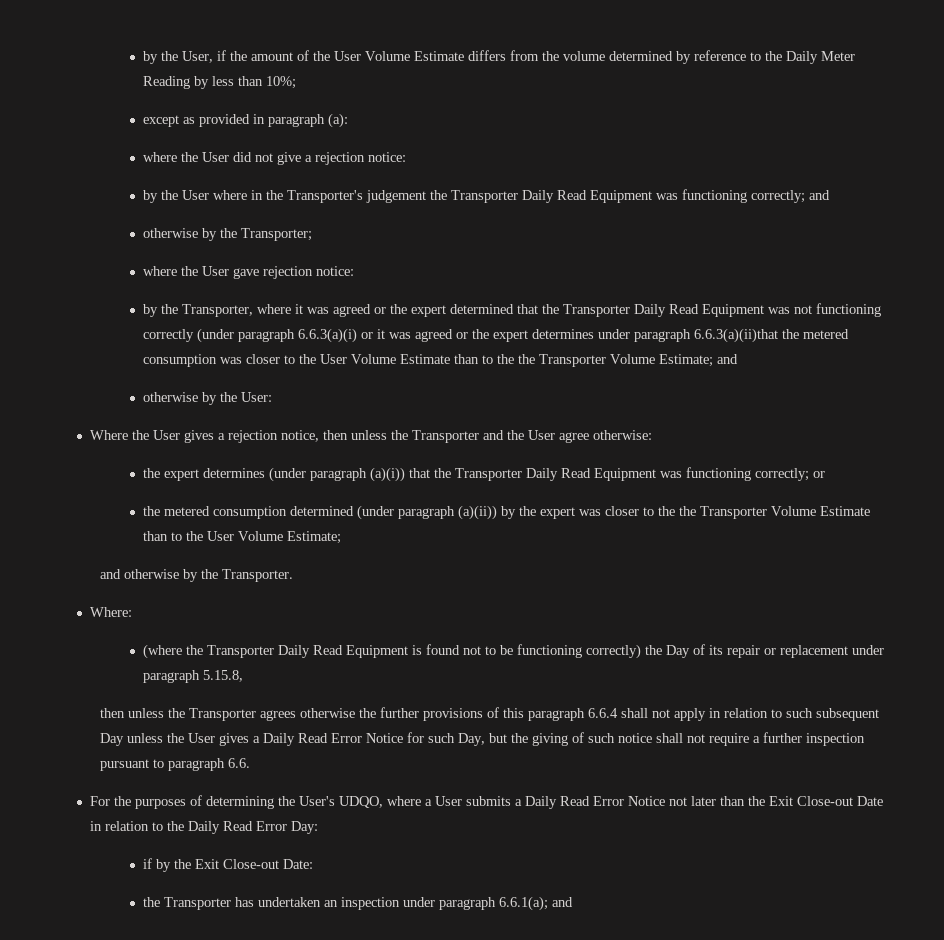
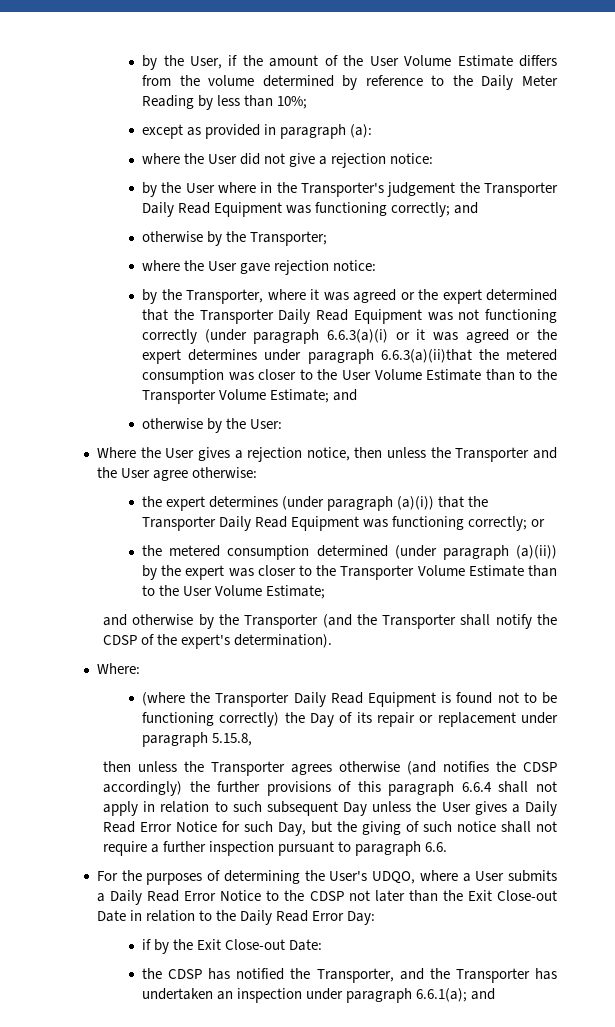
- by the Transporter, where it was agreed or the expert determined that the Transporter Daily Read Equipment was not functioning correctly (under paragraph 6.6.3(a)(i) or it was agreed or the expert determines under paragraph 6.6.3(a)(ii)that the metered consumption was closer to the User Volume Estimate than to the the Transporter Volume Estimate; and
+ by the Transporter, where it was agreed or the expert determined that the Transporter Daily Read Equipment was not functioning correctly (under paragraph 6.6.3(a)(i) or it was agreed or the expert determines under paragraph 6.6.3(a)(ii)that the metered consumption was closer to the User Volume Estimate than to the Transporter Volume Estimate; and
- the metered consumption determined (under paragraph (a)(ii)) by the expert was closer to the the Transporter Volume Estimate than to the User Volume Estimate;
+ the metered consumption determined (under paragraph (a)(ii)) by the expert was closer to the Transporter Volume Estimate than to the User Volume Estimate;
- and otherwise by the Transporter.
+ and otherwise by the Transporter (and the Transporter shall notify the CDSP of the expert's determination).
- then unless the Transporter agrees otherwise the further provisions of this paragraph 6.6.4 shall not apply in relation to such subsequent Day unless the User gives a Daily Read Error Notice for such Day, but the giving of such notice shall not require a further inspection pursuant to paragraph 6.6.
+ then unless the Transporter agrees otherwise (and notifies the CDSP accordingly) the further provisions of this paragraph 6.6.4 shall not apply in relation to such subsequent Day unless the User gives a Daily Read Error Notice for such Day, but the giving of such notice shall not require a further inspection pursuant to paragraph 6.6.
- For the purposes of determining the User's UDQO, where a User submits a Daily Read Error Notice not later than the Exit Close-out Date in relation to the Daily Read Error Day:
+ For the purposes of determining the User's UDQO, where a User submits a Daily Read Error Notice to the CDSP not later than the Exit Close-out Date in relation to the Daily Read Error Day:
- the Transporter has undertaken an inspection under paragraph 6.6.1(a); and
+ the CDSP has notified the Transporter, and the Transporter has undertaken an inspection under paragraph 6.6.1(a); and

